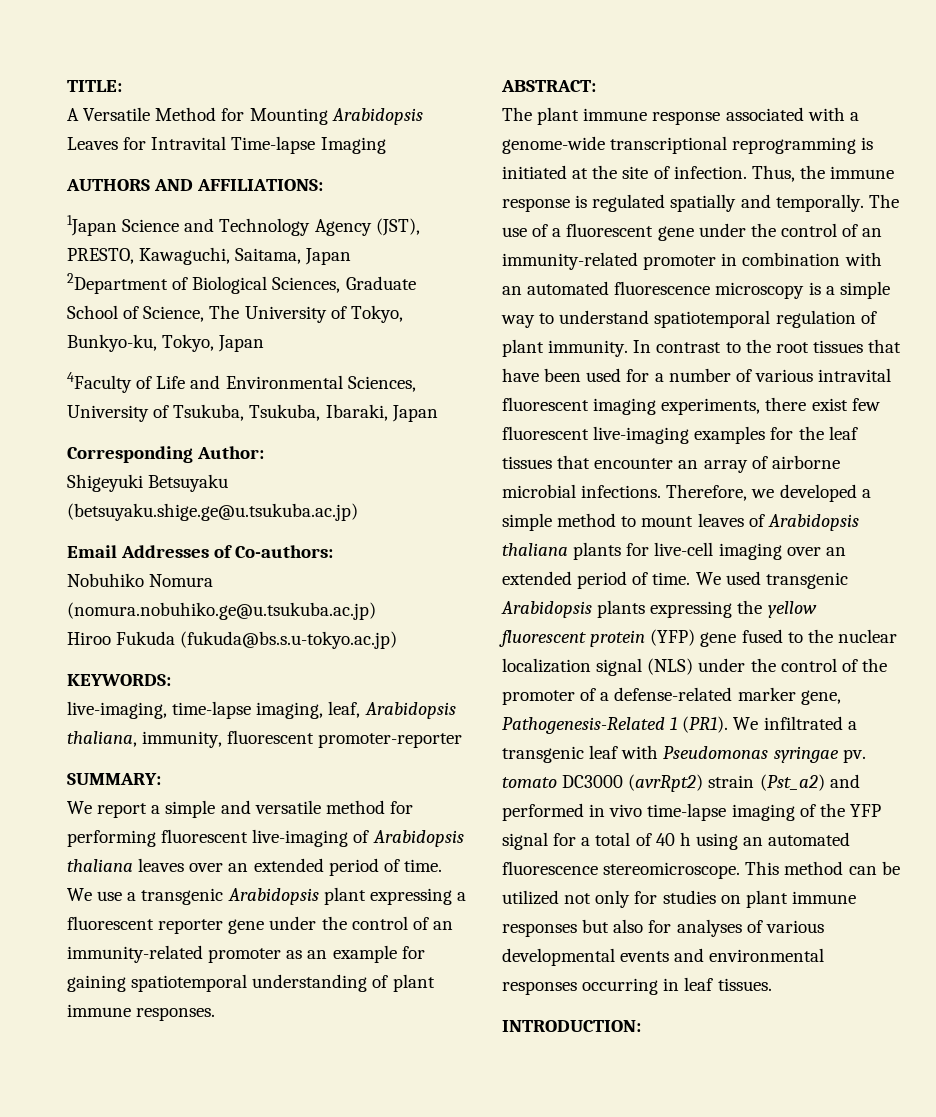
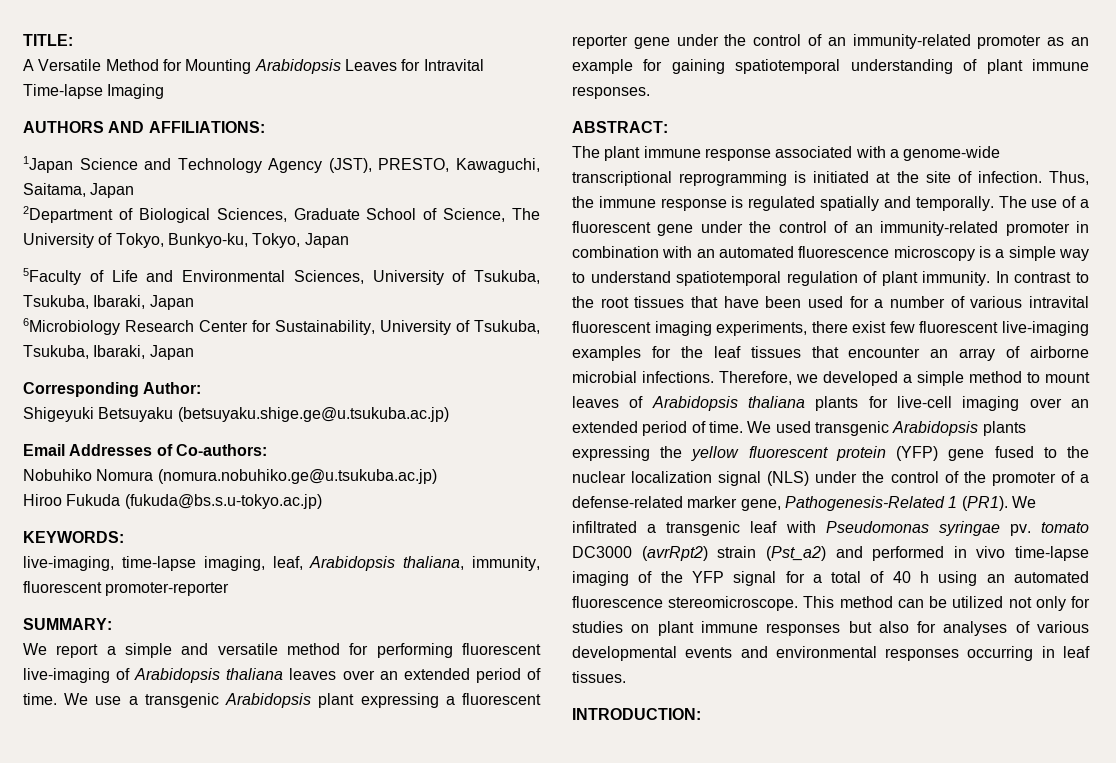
- 4Faculty of Life and Environmental Sciences, University of Tsukuba, Tsukuba, Ibaraki, Japan
+ 5Faculty of Life and Environmental Sciences, University of Tsukuba, Tsukuba, Ibaraki, Japan
+ 6Microbiology Research Center for Sustainability, University of Tsukuba, Tsukuba, Ibaraki, Japan

